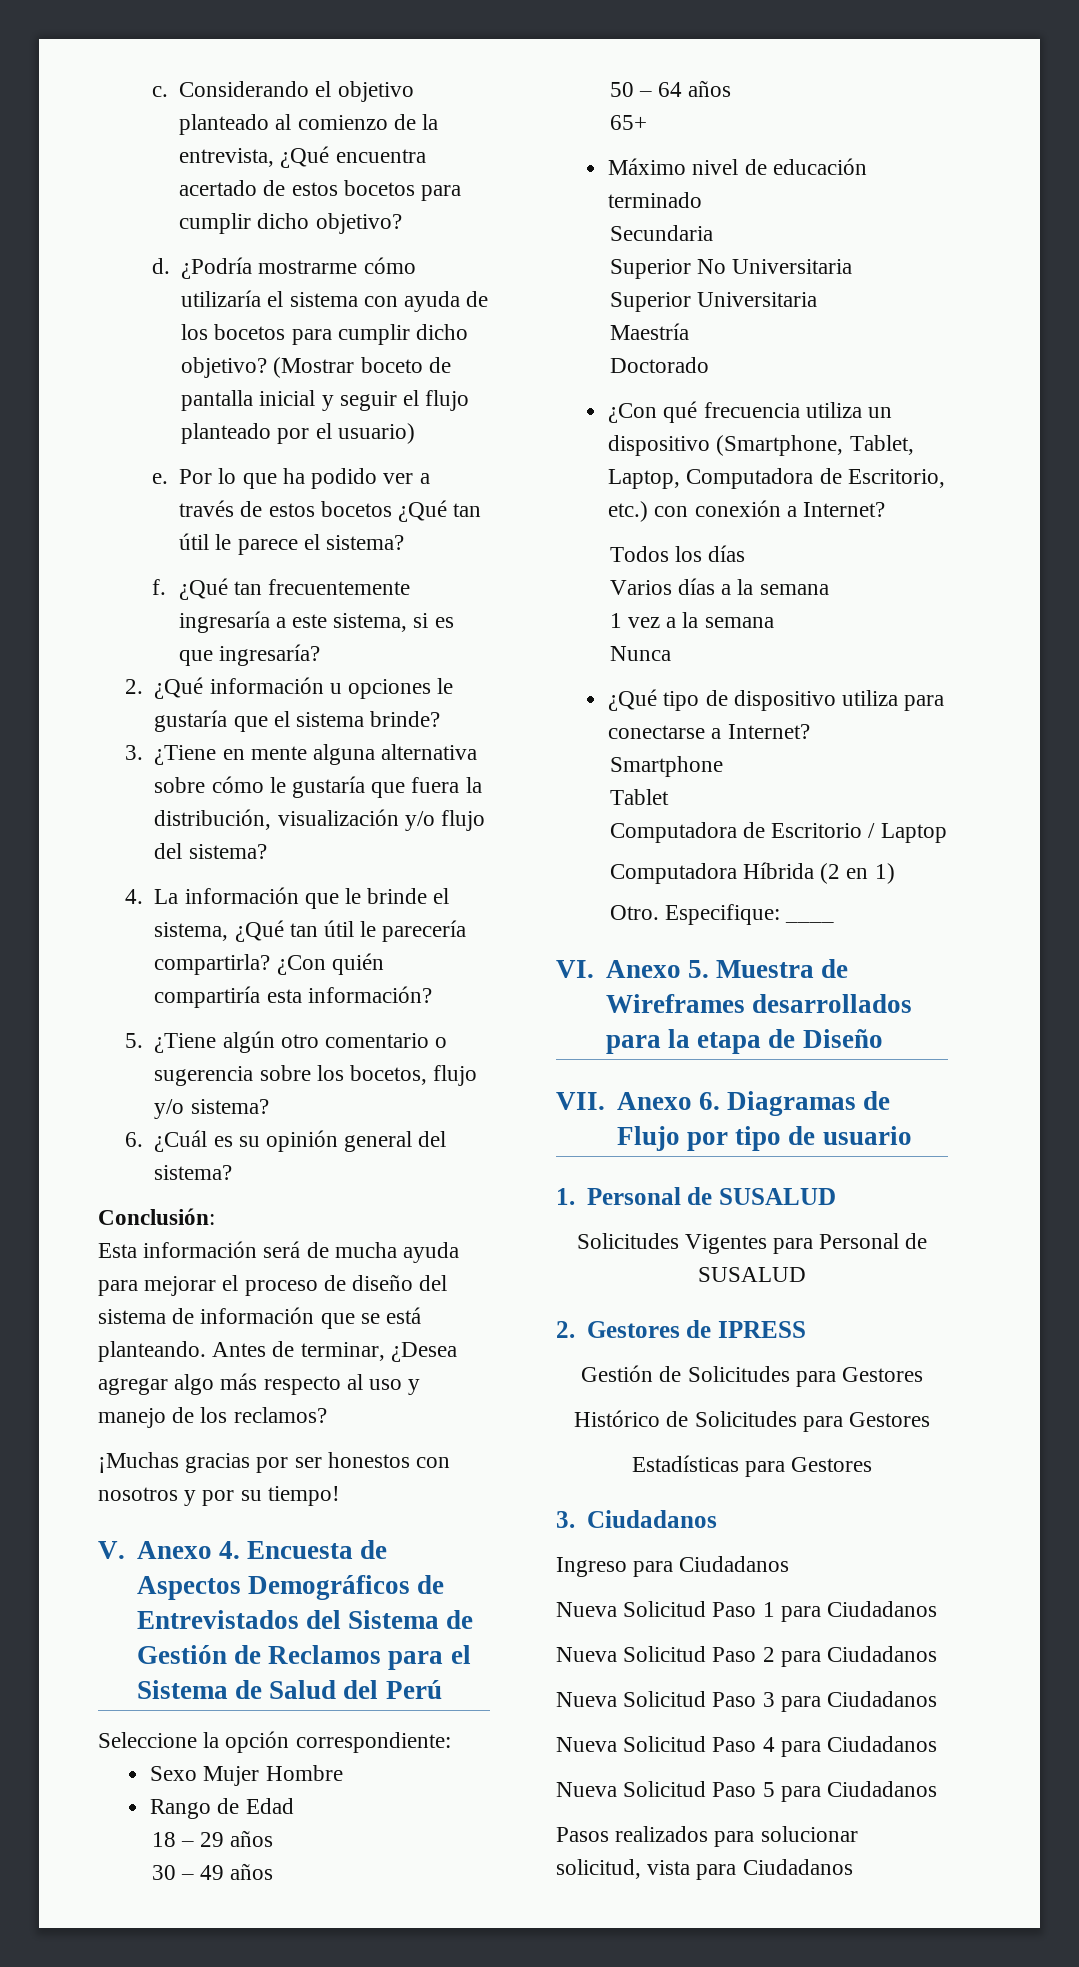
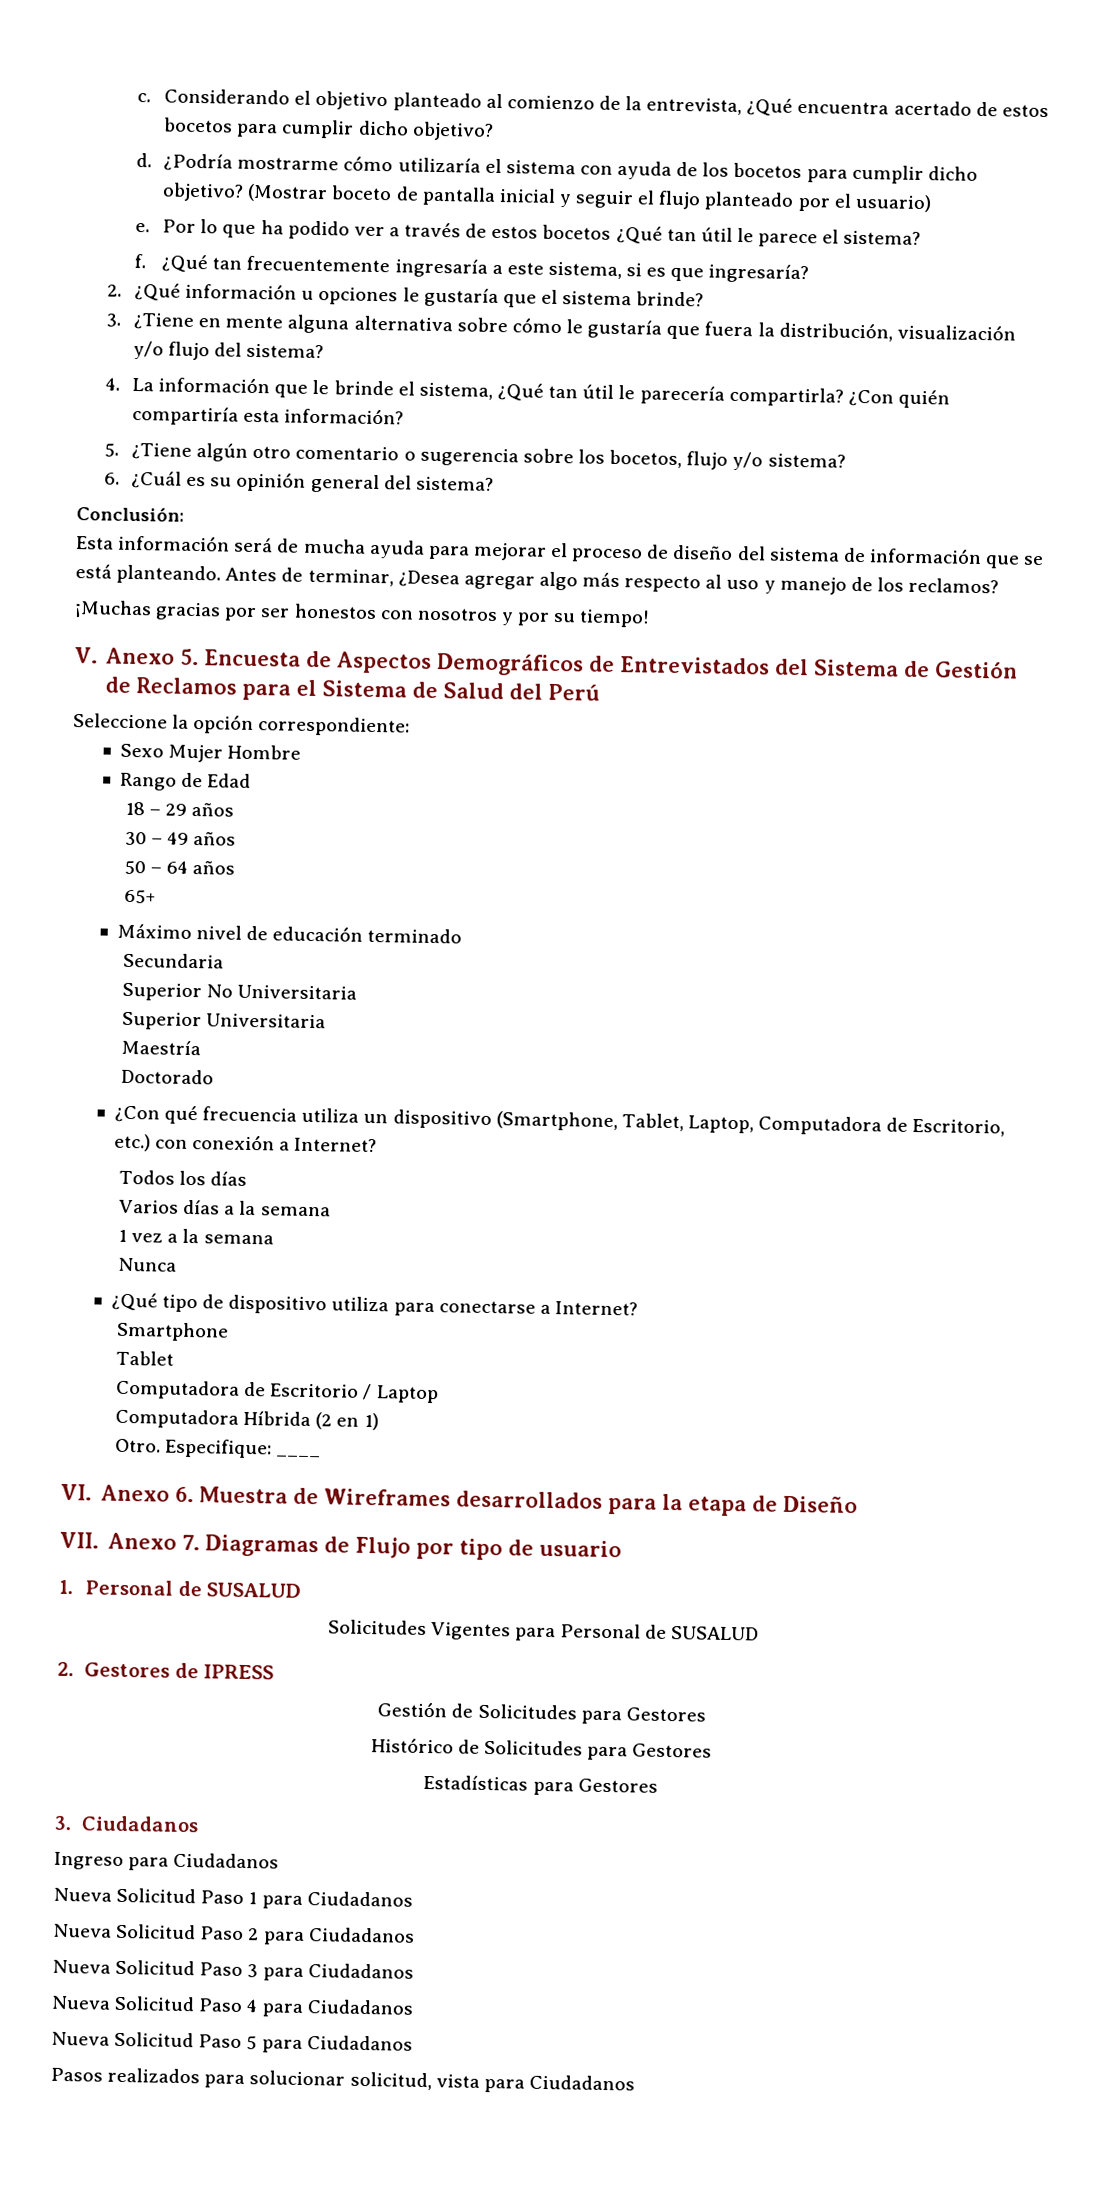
- V. Anexo 4. Encuesta de Aspectos Demográficos de Entrevistados del Sistema de Gestión de Reclamos para el Sistema de Salud del Perú
+ V. Anexo 5. Encuesta de Aspectos Demográficos de Entrevistados del Sistema de Gestión de Reclamos para el Sistema de Salud del Perú
- VI. Anexo 5. Muestra de Wireframes desarrollados para la etapa de Diseño
+ VI. Anexo 6. Muestra de Wireframes desarrollados para la etapa de Diseño
- VII. Anexo 6. Diagramas de Flujo por tipo de usuario
+ VII. Anexo 7. Diagramas de Flujo por tipo de usuario

